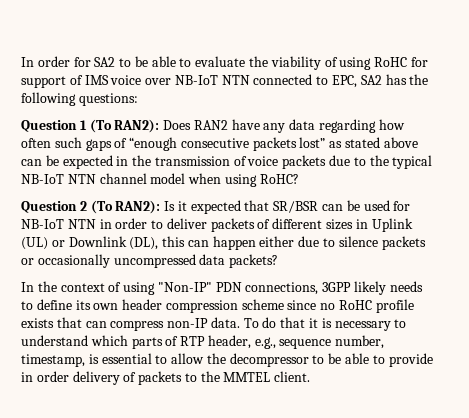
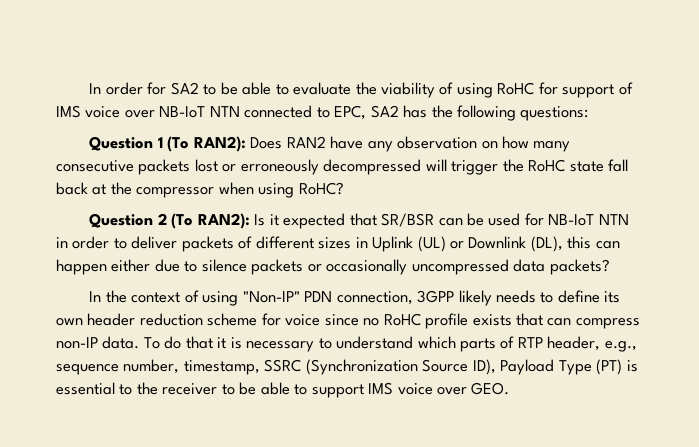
- Question 1 (To RAN2): Does RAN2 have any data regarding how often such gaps of “enough consecutive packets lost” as stated above can be expected in the transmission of voice packets due to the typical NB-IoT NTN channel model when using RoHC?
+ Question 1 (To RAN2): Does RAN2 have any observation on how many consecutive packets lost or erroneously decompressed will trigger the RoHC state fall back at the compressor when using RoHC?
- In the context of using "Non-IP" PDN connections, 3GPP likely needs to define its own header compression scheme since no RoHC profile exists that can compress non-IP data.
+ In the context of using "Non-IP" PDN connection, 3GPP likely needs to define its own header reduction scheme for voice since no RoHC profile exists that can compress non-IP data.
- To do that it is necessary to understand which parts of RTP header, e.g., sequence number, timestamp, is essential to allow the decompressor to be able to provide in order delivery of packets to the MMTEL client.
+ To do that it is necessary to understand which parts of RTP header, e.g., sequence number, timestamp, SSRC (Synchronization Source ID), Payload Type (PT) is essential to the receiver to be able to support IMS voice over GEO.

